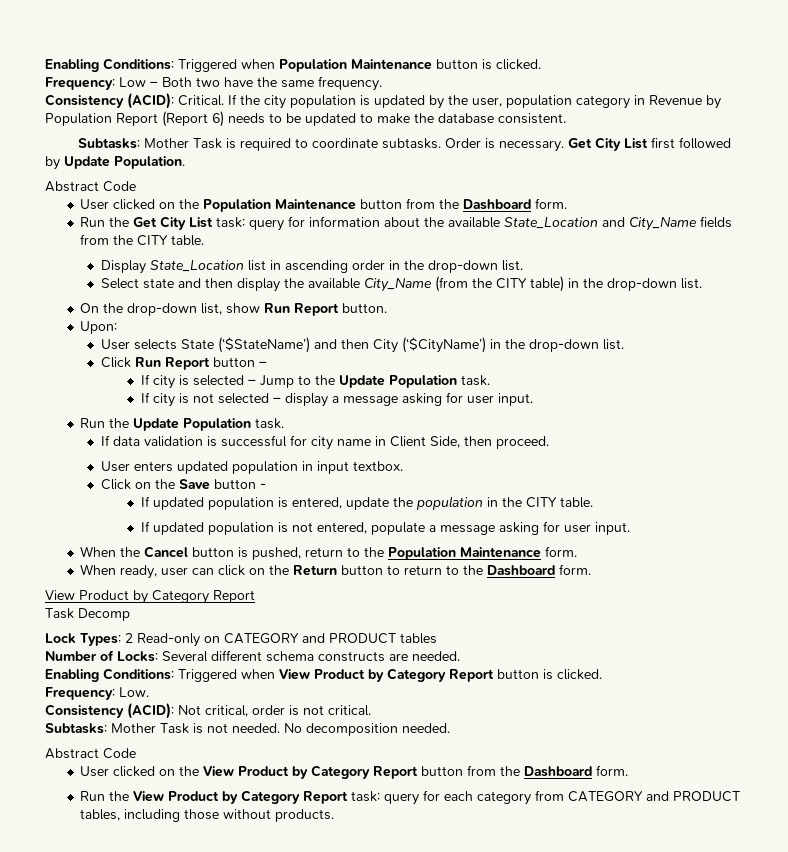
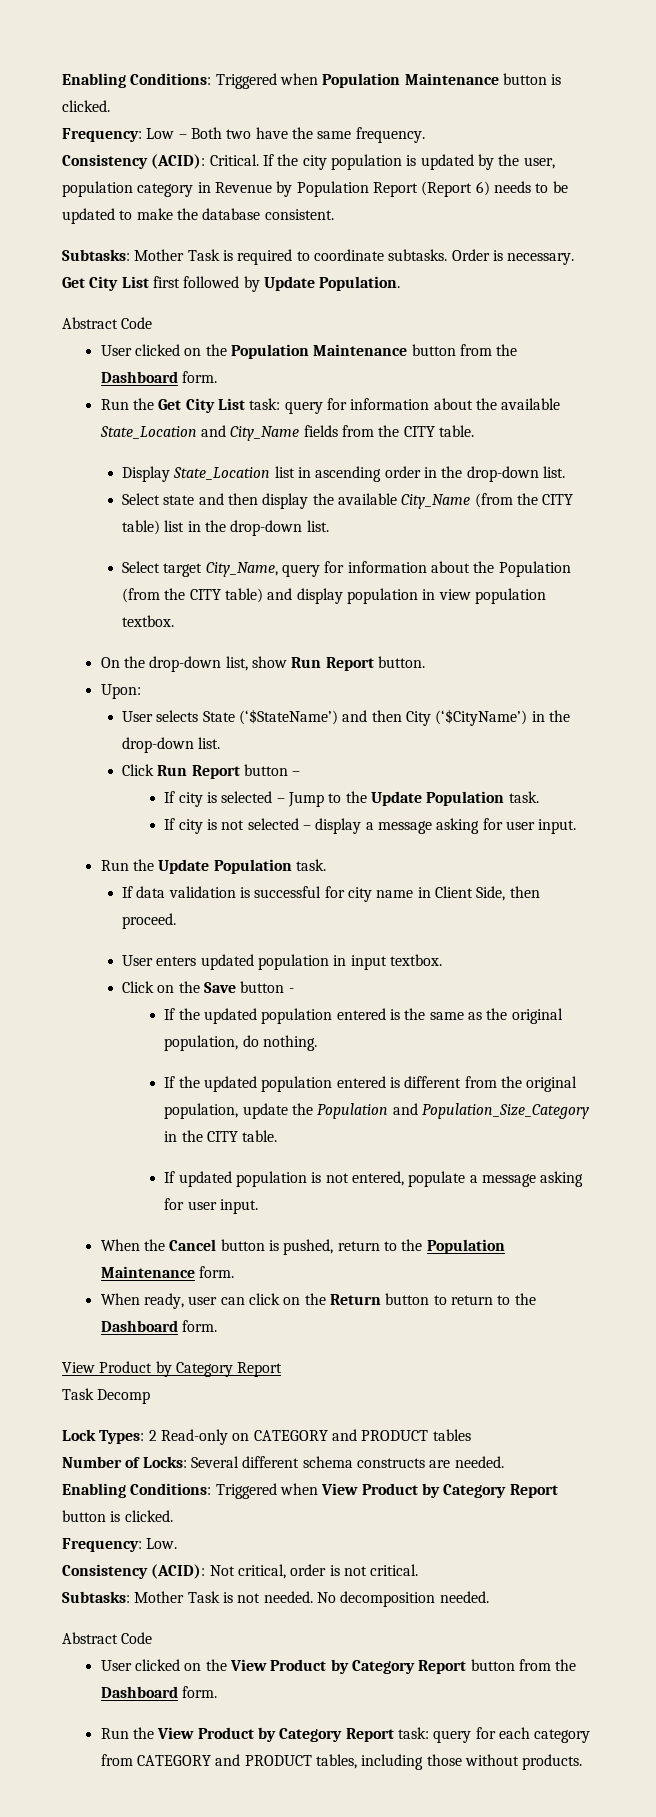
- Select state and then display the available City_Name (from the CITY table) in the drop-down list.
+ Select state and then display the available City_Name (from the CITY table) list in the drop-down list.
+ Select target City_Name, query for information about the Population (from the CITY table) and display population in view population textbox.
- If updated population is entered, update the population in the CITY table.
+ If the updated population entered is the same as the original population, do nothing.
+ If the updated population entered is different from the original population, update the Population and Population_Size_Category in the CITY table.

